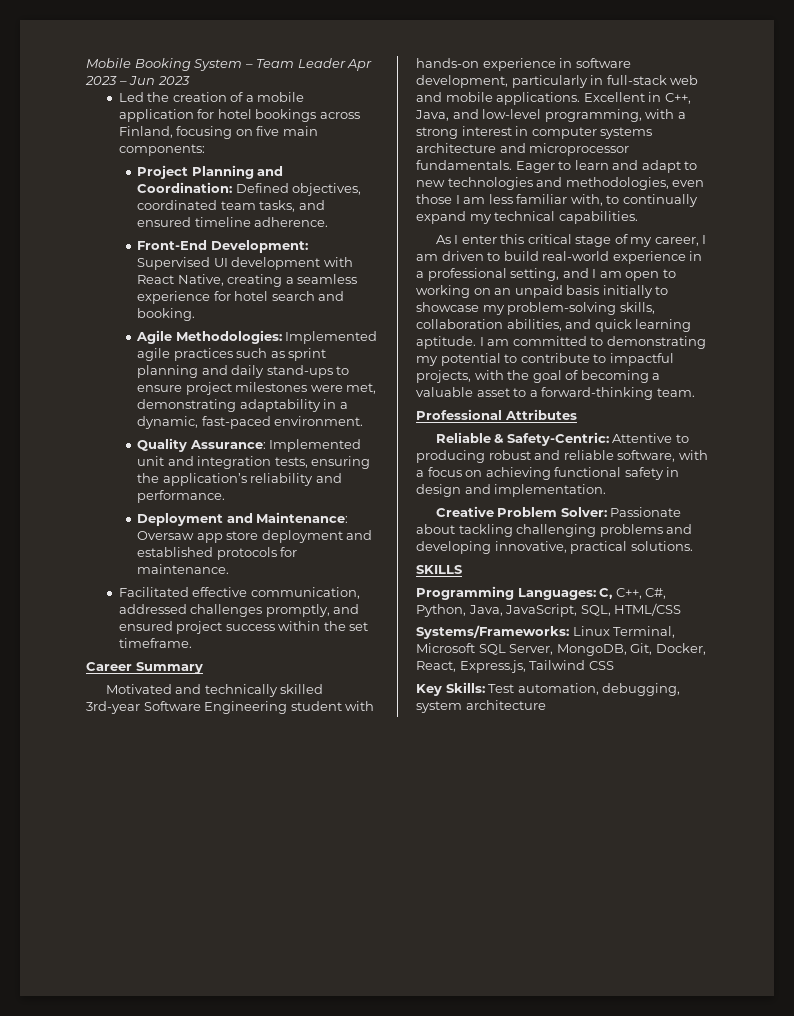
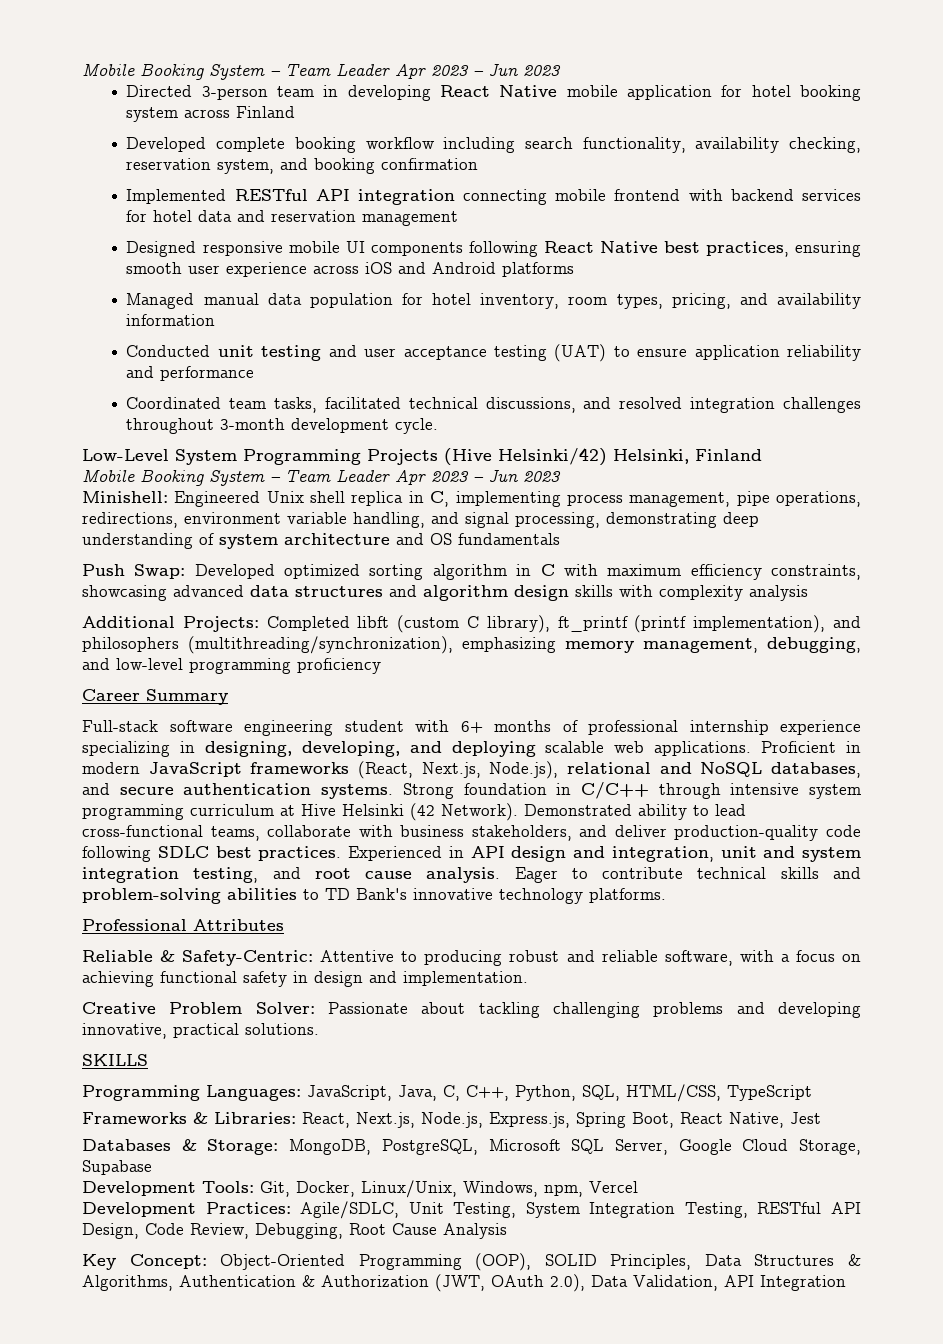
- Led the creation of a mobile application for hotel bookings across Finland, focusing on five main components:
- Project Planning and Coordination: Defined objectives, coordinated team tasks, and ensured timeline adherence.
- Front-End Development: Supervised UI development with React Native, creating a seamless experience for hotel search and booking.
- Agile Methodologies: Implemented agile practices such as sprint planning and daily stand-ups to ensure project milestones were met, demonstrating adaptability in a dynamic, fast-paced environment.
- Quality Assurance: Implemented unit and integration tests, ensuring the application’s reliability and performance.
- Deployment and Maintenance: Oversaw app store deployment and established protocols for maintenance.
- Facilitated effective communication, addressed challenges promptly, and ensured project success within the set timeframe.
+ Directed 3-person team in developing React Native mobile application for hotel booking system across Finland
+ Developed complete booking workflow including search functionality, availability checking, reservation system, and booking confirmation
+ Implemented RESTful API integration connecting mobile frontend with backend services for hotel data and reservation management
+ Designed responsive mobile UI components following React Native best practices, ensuring smooth user experience across iOS and Android platforms
+ Managed manual data population for hotel inventory, room types, pricing, and availability information
+ Conducted unit testing and user acceptance testing (UAT) to ensure application reliability and performance
+ Coordinated team tasks, facilitated technical discussions, and resolved integration challenges throughout 3-month development cycle.
+ Low-Level System Programming Projects (Hive Helsinki/42) Helsinki, Finland
+ Mobile Booking System – Team Leader Apr 2023 – Jun 2023
+ Minishell: Engineered Unix shell replica in C, implementing process management, pipe operations, redirections, environment variable handling, and signal processing, demonstrating deep understanding of system architecture and OS fundamentals
+ Push Swap: Developed optimized sorting algorithm in C with maximum efficiency constraints, showcasing advanced data structures and algorithm design skills with complexity analysis
+ Additional Projects: Completed libft (custom C library), ft_printf (printf implementation), and philosophers (multithreading/synchronization), emphasizing memory management, debugging, and low-level programming proficiency
  Career Summary
- Motivated and technically skilled 3rd-year Software Engineering student with hands-on experience in software development, particularly in full-stack web and mobile applications. Excellent in C++, Java, and low-level programming, with a strong interest in computer systems architecture and microprocessor fundamentals. Eager to learn and adapt to new technologies and methodologies, even those I am less familiar with, to continually expand my technical capabilities.
- As I enter this critical stage of my career, I am driven to build real-world experience in a professional setting, and I am open to working on an unpaid basis initially to showcase my problem-solving skills, collaboration abilities, and quick learning aptitude. I am committed to demonstrating my potential to contribute to impactful projects, with the goal of becoming a valuable asset to a forward-thinking team.
+ Full-stack software engineering student with 6+ months of professional internship experience specializing in designing, developing, and deploying scalable web applications. Proficient in modern JavaScript frameworks (React, Next.js, Node.js), relational and NoSQL databases, and secure authentication systems. Strong foundation in C/C++ through intensive system programming curriculum at Hive Helsinki (42 Network). Demonstrated ability to lead cross-functional teams, collaborate with business stakeholders, and deliver production-quality code following SDLC best practices. Experienced in API design and integration, unit and system integration testing, and root cause analysis. Eager to contribute technical skills and problem-solving abilities to TD Bank's innovative technology platforms.
- Programming Languages: C, C++, C#, Python, Java, JavaScript, SQL, HTML/CSS
- Systems/Frameworks: Linux Terminal, Microsoft SQL Server, MongoDB, Git, Docker, React, Express.js, Tailwind CSS
- Key Skills: Test automation, debugging, system architecture
+ Programming Languages: JavaScript, Java, C, C++, Python, SQL, HTML/CSS, TypeScript
+ Frameworks & Libraries: React, Next.js, Node.js, Express.js, Spring Boot, React Native, Jest
+ Databases & Storage: MongoDB, PostgreSQL, Microsoft SQL Server, Google Cloud Storage, Supabase
+ Development Tools: Git, Docker, Linux/Unix, Windows, npm, Vercel
+ Development Practices: Agile/SDLC, Unit Testing, System Integration Testing, RESTful API Design, Code Review, Debugging, Root Cause Analysis
+ Key Concept: Object-Oriented Programming (OOP), SOLID Principles, Data Structures & Algorithms, Authentication & Authorization (JWT, OAuth 2.0), Data Validation, API Integration

